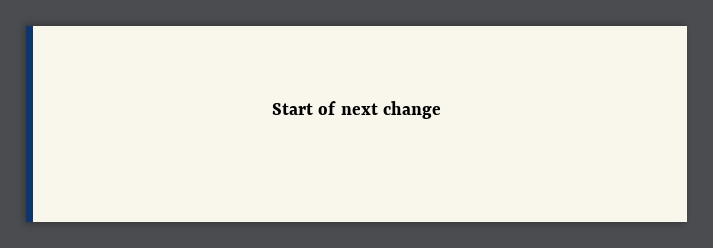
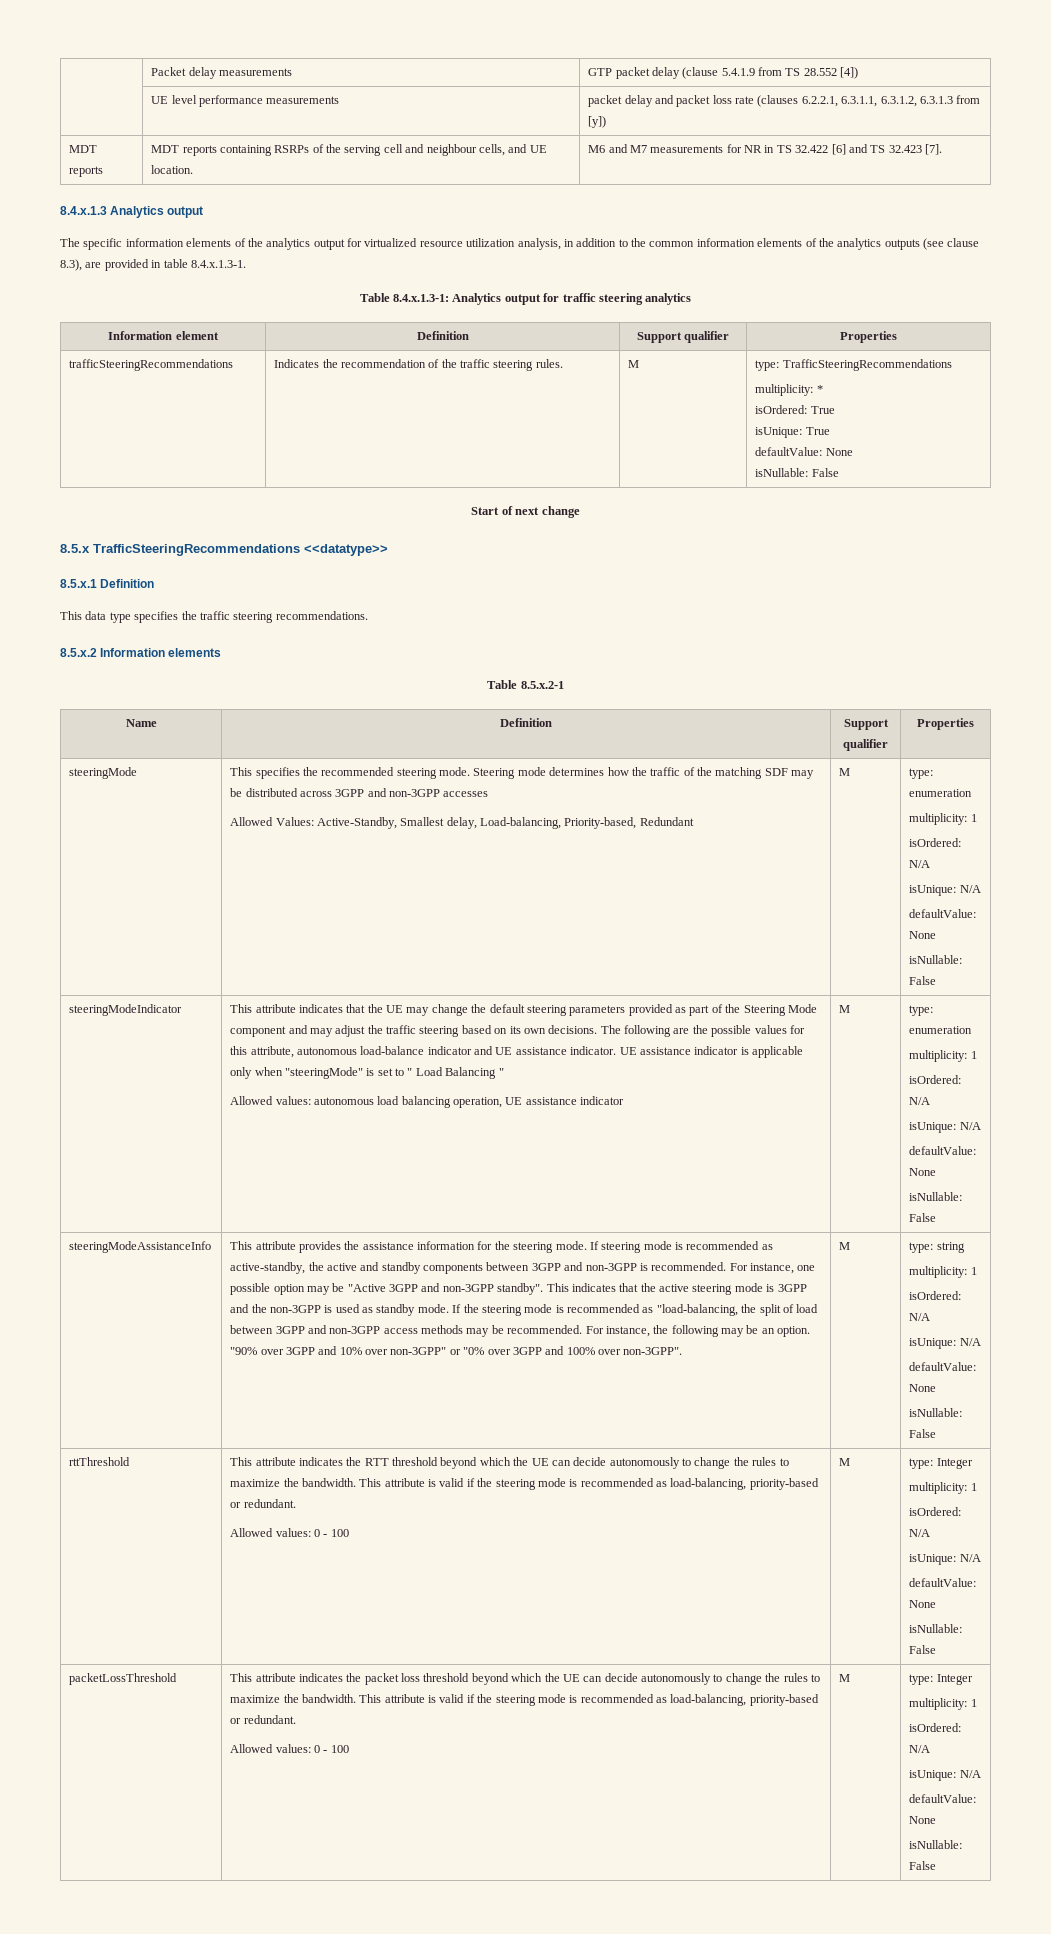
+ | Packet delay measurements | GTP packet delay (clause 5.4.1.9 from TS 28.552 [4])
+ | UE level performance measurements | packet delay and packet loss rate (clauses 6.2.2.1, 6.3.1.1, 6.3.1.2, 6.3.1.3 from [y])
+ MDT reports | MDT reports containing RSRPs of the serving cell and neighbour cells, and UE location. | M6 and M7 measurements for NR in TS 32.422 [6] and TS 32.423 [7].
+ 8.4.x.1.3 Analytics output
+ The specific information elements of the analytics output for virtualized resource utilization analysis, in addition to the common information elements of the analytics outputs (see clause 8.3), are provided in table 8.4.x.1.3-1.
+ Table 8.4.x.1.3-1: Analytics output for traffic steering analytics
+ Information element | Definition | Support qualifier | Properties
+ trafficSteeringRecommendations | Indicates the recommendation of the traffic steering rules. | M | type: TrafficSteeringRecommendations
+ multiplicity: *
+ isOrdered: True
+ isUnique: True
+ defaultValue: None
+ isNullable: False
  Start of next change
+ 8.5.x TrafficSteeringRecommendations <<datatype>>
+ 8.5.x.1 Definition
+ This data type specifies the traffic steering recommendations.
+ 8.5.x.2 Information elements
+ Table 8.5.x.2-1
+ Name | Definition | Support qualifier | Properties
+ steeringMode | This specifies the recommended steering mode. Steering mode determines how the traffic of the matching SDF may be distributed across 3GPP and non-3GPP accesses
+ Allowed Values: Active-Standby, Smallest delay, Load-balancing, Priority-based, Redundant | M | type: enumeration
+ multiplicity: 1
+ isOrdered: N/A
+ isUnique: N/A
+ defaultValue: None
+ isNullable: False
+ steeringModeIndicator | This attribute indicates that the UE may change the default steering parameters provided as part of the Steering Mode component and may adjust the traffic steering based on its own decisions. The following are the possible values for this attribute, autonomous load-balance indicator and UE assistance indicator. UE assistance indicator is applicable only when "steeringMode" is set to " Load Balancing "
+ Allowed values: autonomous load balancing operation, UE assistance indicator | M | type: enumeration
+ multiplicity: 1
+ isOrdered: N/A
+ isUnique: N/A
+ defaultValue: None
+ isNullable: False
+ steeringModeAssistanceInfo | This attribute provides the assistance information for the steering mode. If steering mode is recommended as active-standby, the active and standby components between 3GPP and non-3GPP is recommended. For instance, one possible option may be "Active 3GPP and non-3GPP standby". This indicates that the active steering mode is 3GPP and the non-3GPP is used as standby mode. If the steering mode is recommended as "load-balancing, the split of load between 3GPP and non-3GPP access methods may be recommended. For instance, the following may be an option. "90% over 3GPP and 10% over non-3GPP" or "0% over 3GPP and 100% over non-3GPP". | M | type: string
+ multiplicity: 1
+ isOrdered: N/A
+ isUnique: N/A
+ defaultValue: None
+ isNullable: False
+ rttThreshold | This attribute indicates the RTT threshold beyond which the UE can decide autonomously to change the rules to maximize the bandwidth. This attribute is valid if the steering mode is recommended as load-balancing, priority-based or redundant.
+ Allowed values: 0 - 100 | M | type: Integer
+ multiplicity: 1
+ isOrdered: N/A
+ isUnique: N/A
+ defaultValue: None
+ isNullable: False
+ packetLossThreshold | This attribute indicates the packet loss threshold beyond which the UE can decide autonomously to change the rules to maximize the bandwidth. This attribute is valid if the steering mode is recommended as load-balancing, priority-based or redundant.
+ Allowed values: 0 - 100 | M | type: Integer
+ multiplicity: 1
+ isOrdered: N/A
+ isUnique: N/A
+ defaultValue: None
+ isNullable: False

